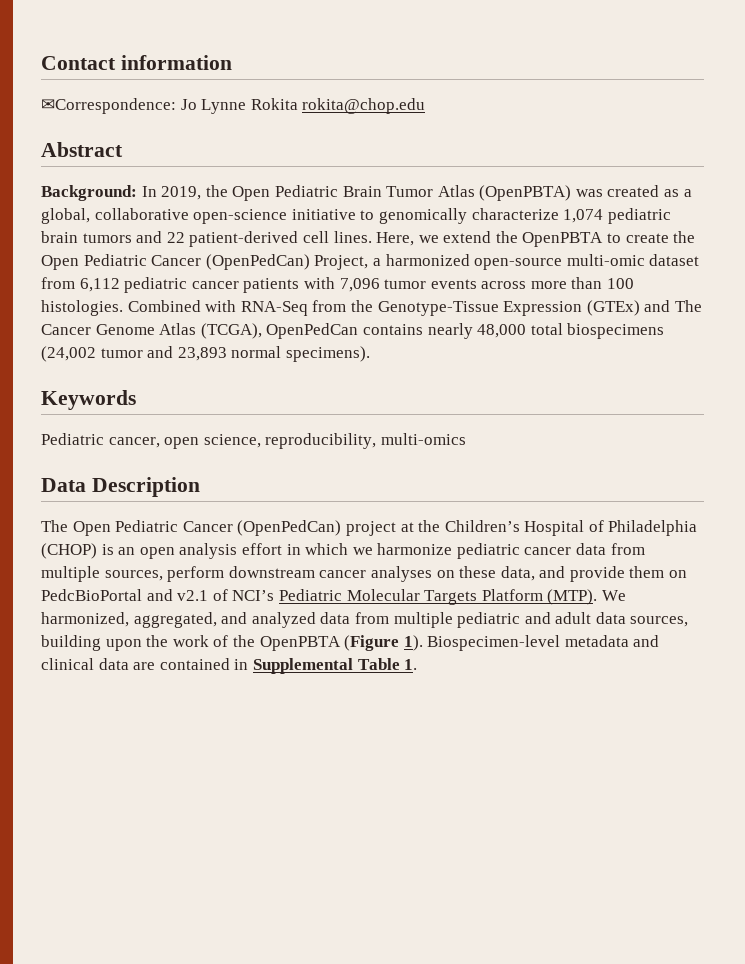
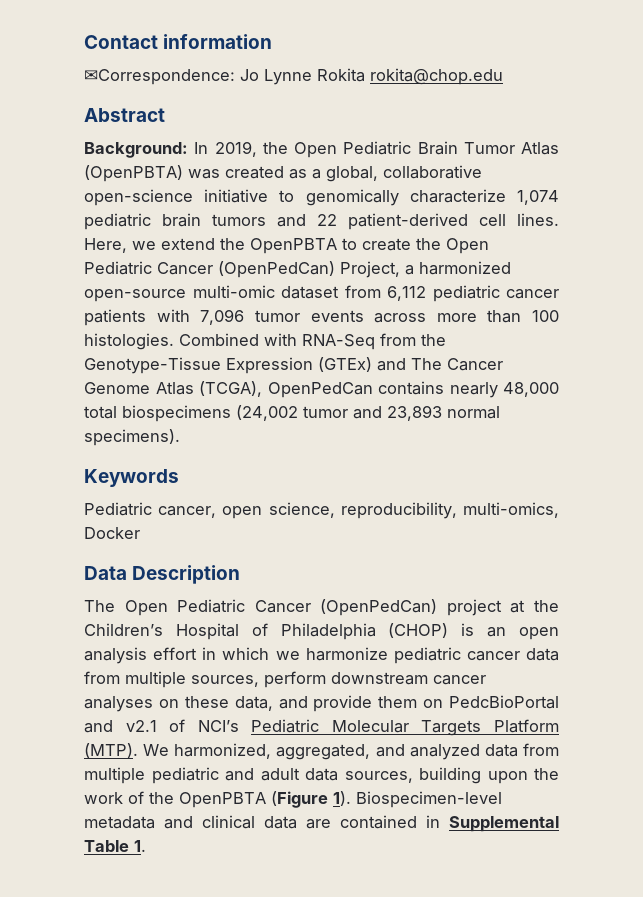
- Pediatric cancer, open science, reproducibility, multi-omics
+ Pediatric cancer, open science, reproducibility, multi-omics, Docker

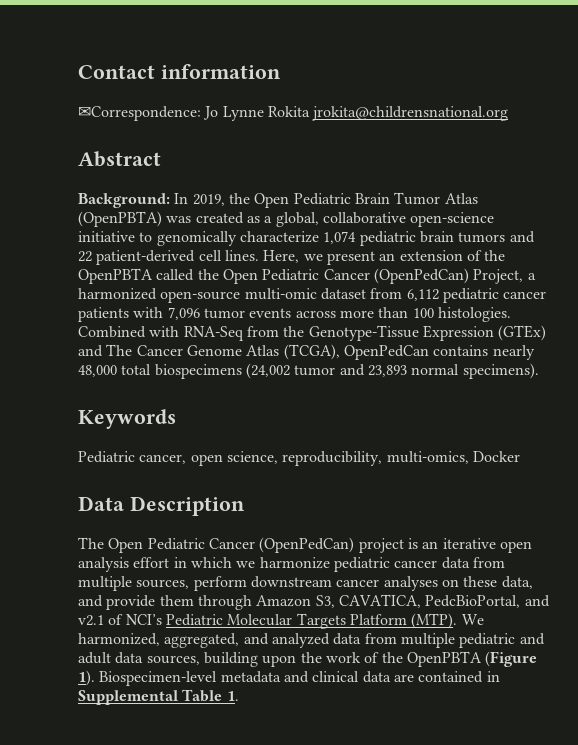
- ✉Correspondence: Jo Lynne Rokita rokita@chop.edu
+ ✉Correspondence: Jo Lynne Rokita jrokita@childrensnational.org
- Here, we extend the OpenPBTA to create the Open Pediatric Cancer (OpenPedCan) Project, a harmonized open-source multi-omic dataset from 6,112 pediatric cancer patients with 7,096 tumor events across more than 100 histologies.
+ Here, we present an extension of the OpenPBTA called the Open Pediatric Cancer (OpenPedCan) Project, a harmonized open-source multi-omic dataset from 6,112 pediatric cancer patients with 7,096 tumor events across more than 100 histologies.
- The Open Pediatric Cancer (OpenPedCan) project at the Children’s Hospital of Philadelphia (CHOP) is an open analysis effort in which we harmonize pediatric cancer data from multiple sources, perform downstream cancer analyses on these data, and provide them on PedcBioPortal and v2.1 of NCI’s Pediatric Molecular Targets Platform (MTP).
+ The Open Pediatric Cancer (OpenPedCan) project is an iterative open analysis effort in which we harmonize pediatric cancer data from multiple sources, perform downstream cancer analyses on these data, and provide them through Amazon S3, CAVATICA, PedcBioPortal, and v2.1 of NCI’s Pediatric Molecular Targets Platform (MTP).

